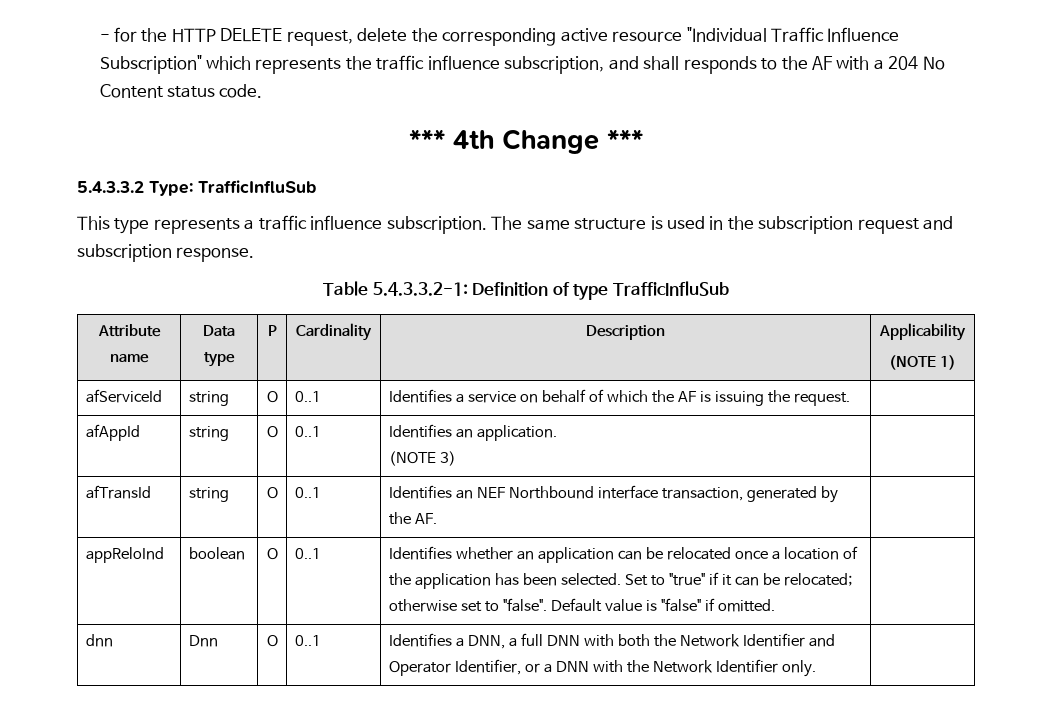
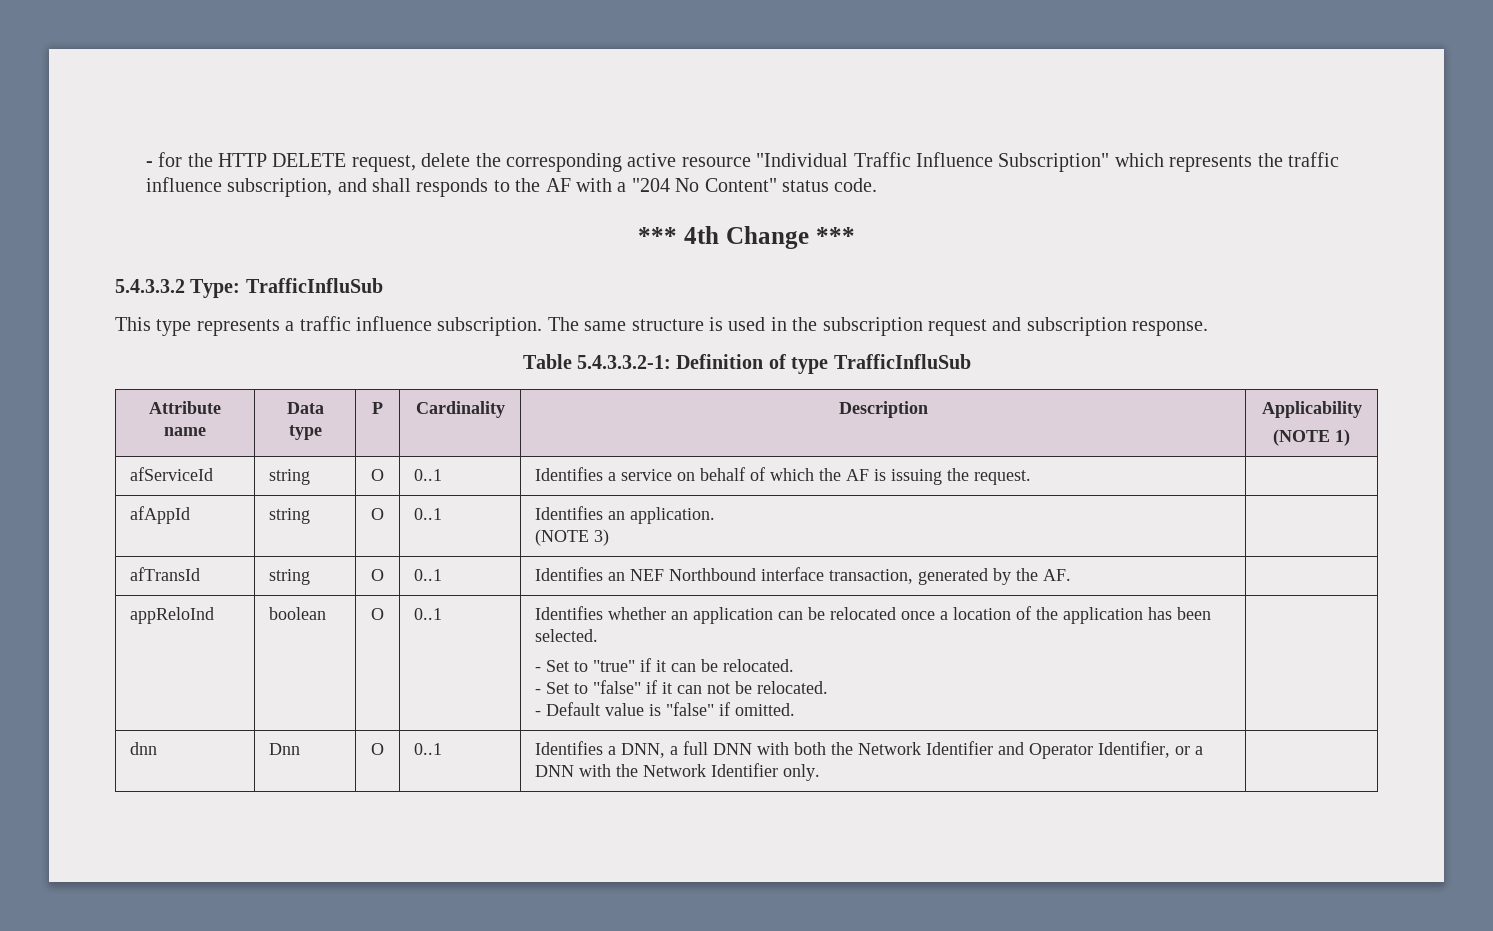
- - for the HTTP DELETE request, delete the corresponding active resource "Individual Traffic Influence Subscription" which represents the traffic influence subscription, and shall responds to the AF with a 204 No Content status code.
+ - for the HTTP DELETE request, delete the corresponding active resource "Individual Traffic Influence Subscription" which represents the traffic influence subscription, and shall responds to the AF with a "204 No Content" status code.
- Identifies whether an application can be relocated once a location of the application has been selected. Set to "true" if it can be relocated; otherwise set to "false". Default value is "false" if omitted.
+ Identifies whether an application can be relocated once a location of the application has been selected.
+ - Set to "true" if it can be relocated.
+ - Set to "false" if it can not be relocated.
+ - Default value is "false" if omitted.

